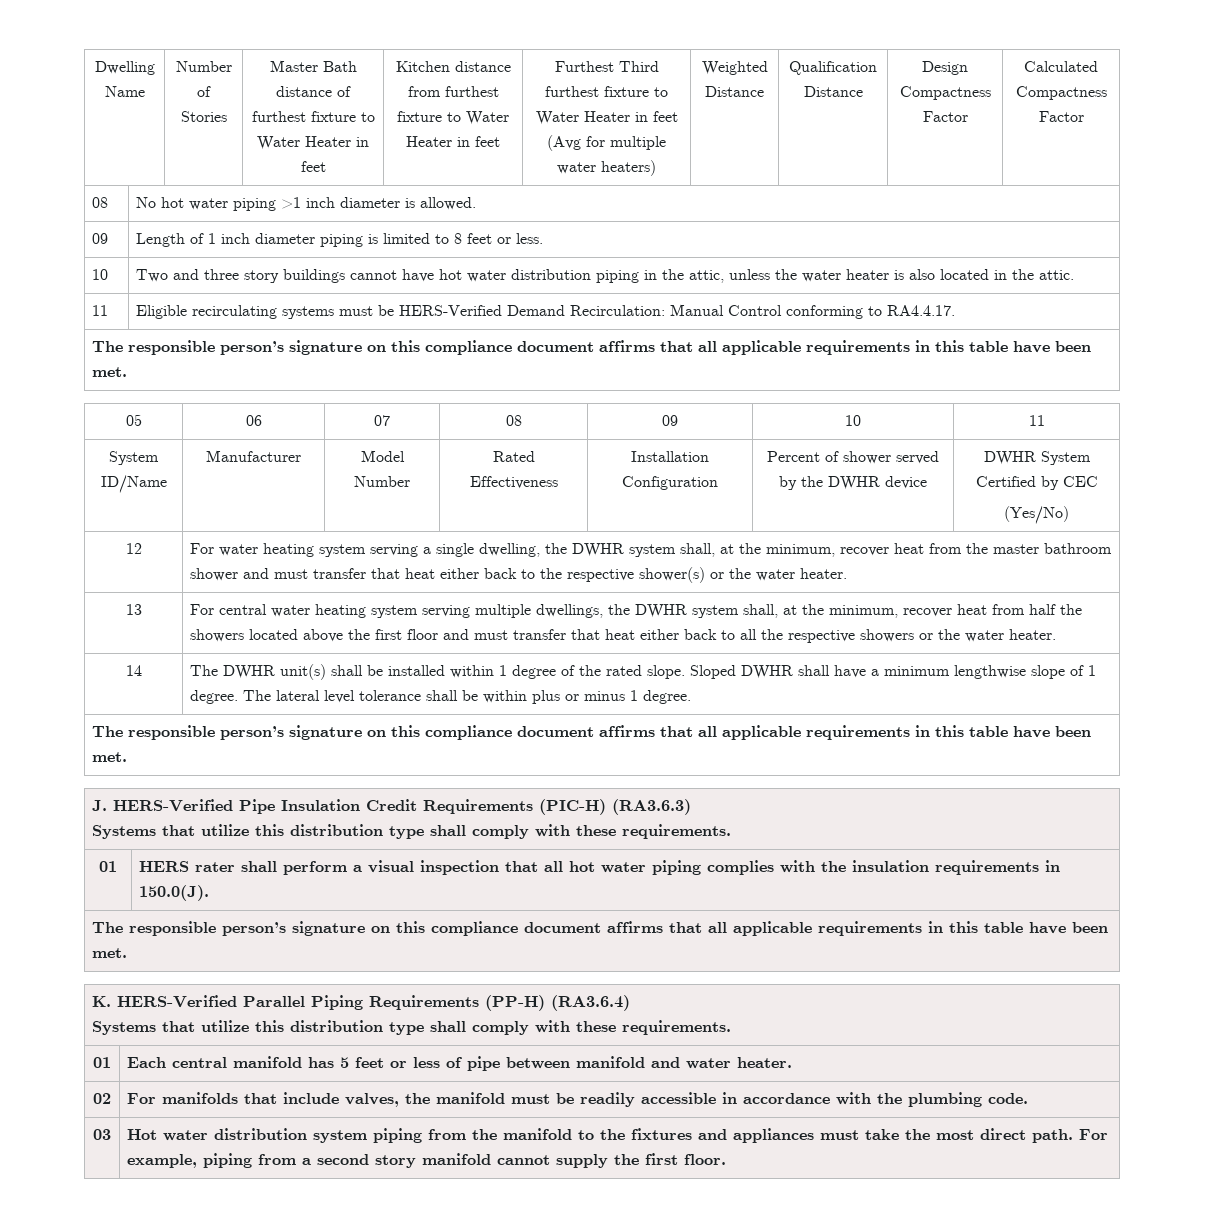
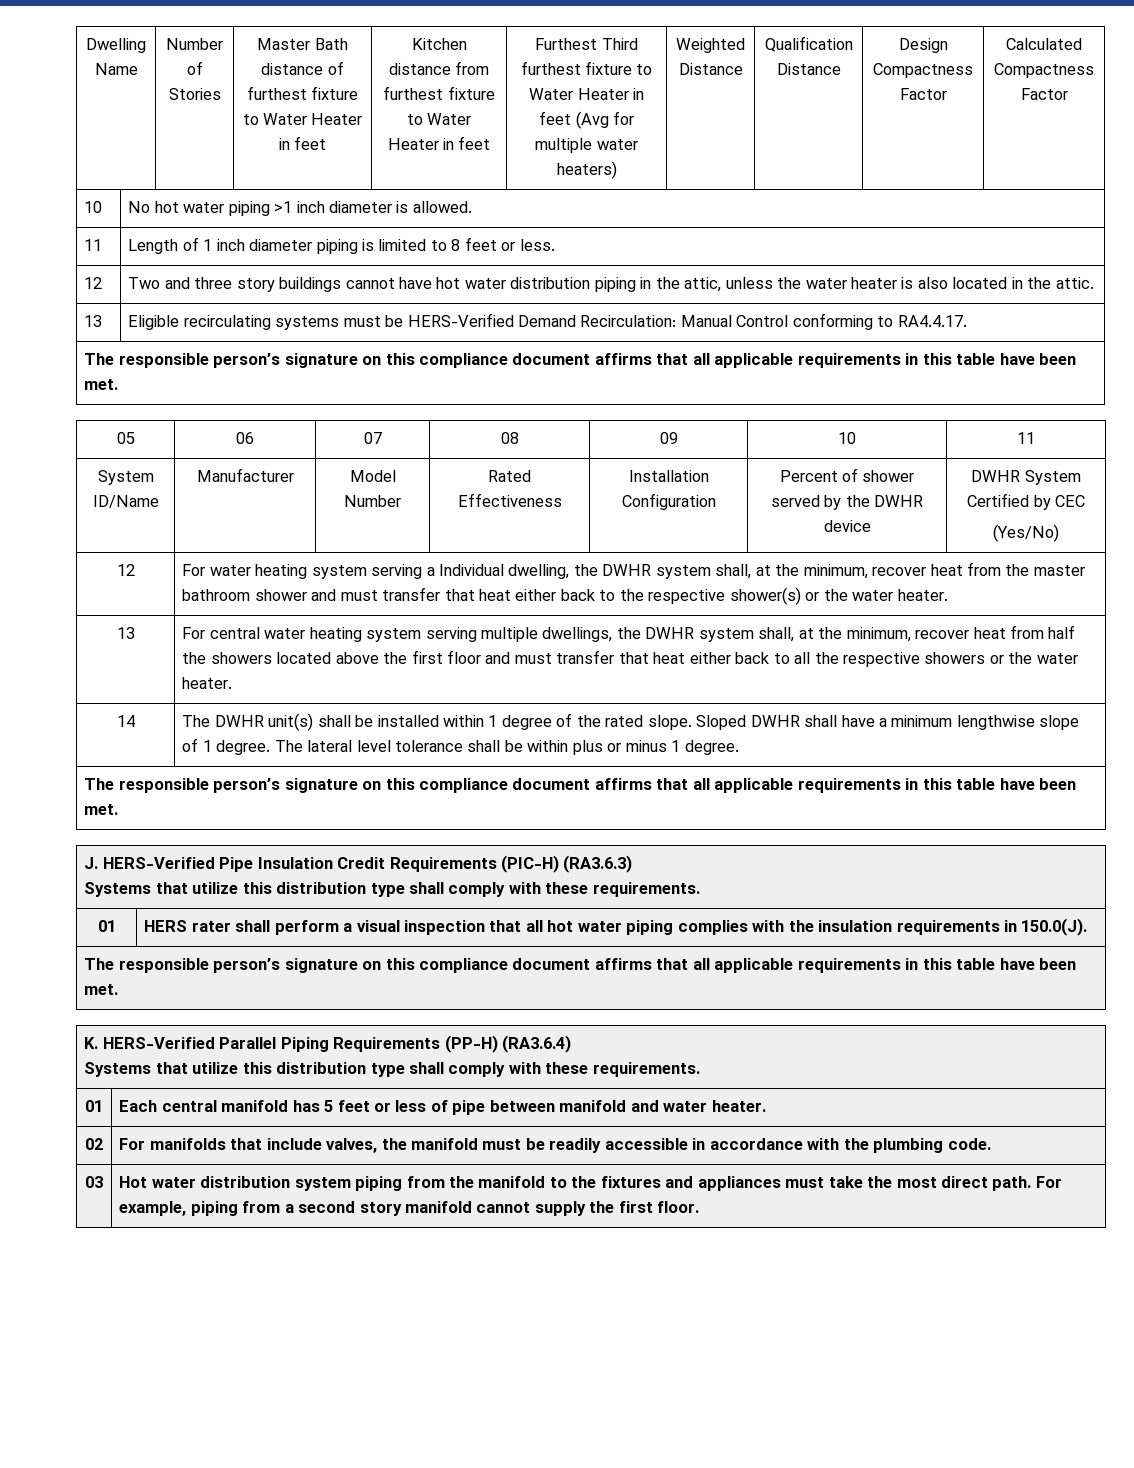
- 08 | No hot water piping >1 inch diameter is allowed.
+ 10 | No hot water piping >1 inch diameter is allowed.
- 09 | Length of 1 inch diameter piping is limited to 8 feet or less.
+ 11 | Length of 1 inch diameter piping is limited to 8 feet or less.
- 10 | Two and three story buildings cannot have hot water distribution piping in the attic, unless the water heater is also located in the attic.
+ 12 | Two and three story buildings cannot have hot water distribution piping in the attic, unless the water heater is also located in the attic.
- 11 | Eligible recirculating systems must be HERS-Verified Demand Recirculation: Manual Control conforming to RA4.4.17.
+ 13 | Eligible recirculating systems must be HERS-Verified Demand Recirculation: Manual Control conforming to RA4.4.17.
- 12 | For water heating system serving a single dwelling, the DWHR system shall, at the minimum, recover heat from the master bathroom shower and must transfer that heat either back to the respective shower(s) or the water heater.
+ 12 | For water heating system serving a Individual dwelling, the DWHR system shall, at the minimum, recover heat from the master bathroom shower and must transfer that heat either back to the respective shower(s) or the water heater.

